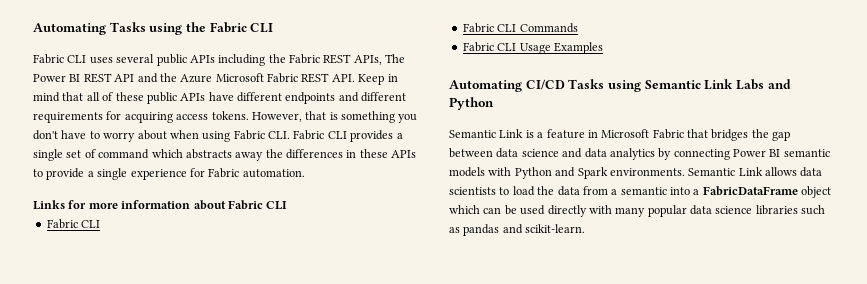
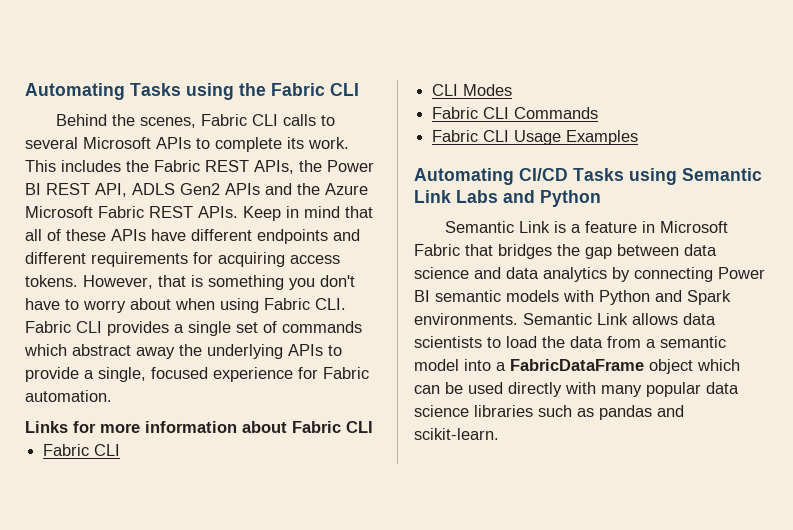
- Fabric CLI uses several public APIs including the Fabric REST APIs, The Power BI REST API and the Azure Microsoft Fabric REST API. Keep in mind that all of these public APIs have different endpoints and different requirements for acquiring access tokens.
+ Behind the scenes, Fabric CLI calls to several Microsoft APIs to complete its work. This includes the Fabric REST APIs, the Power BI REST API, ADLS Gen2 APIs and the Azure Microsoft Fabric REST APIs. Keep in mind that all of these APIs have different endpoints and different requirements for acquiring access tokens.
- However, that is something you don't have to worry about when using Fabric CLI. Fabric CLI provides a single set of command which abstracts away the differences in these APIs to provide a single experience for Fabric automation.
+ However, that is something you don't have to worry about when using Fabric CLI. Fabric CLI provides a single set of commands which abstract away the underlying APIs to provide a single, focused experience for Fabric automation.
+ CLI Modes
- Semantic Link allows data scientists to load the data from a semantic into a FabricDataFrame object which can be used directly with many popular data science libraries such as pandas and scikit-learn.
+ Semantic Link allows data scientists to load the data from a semantic model into a FabricDataFrame object which can be used directly with many popular data science libraries such as pandas and scikit-learn.

